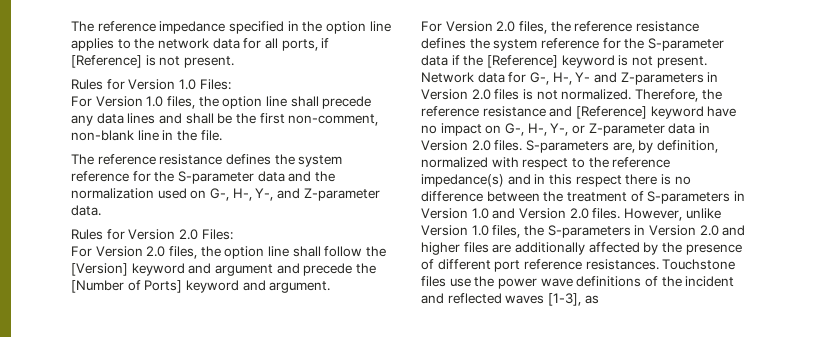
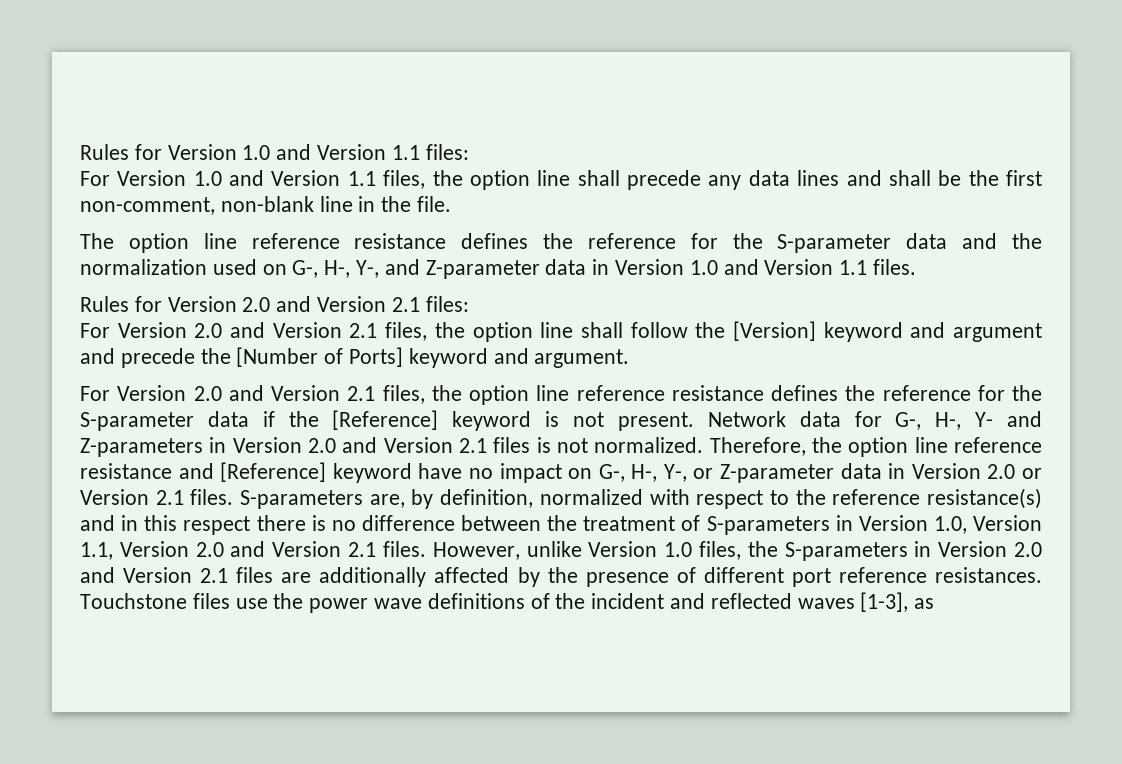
- The reference impedance specified in the option line applies to the network data for all ports, if [Reference] is not present.
- Rules for Version 1.0 Files:
+ Rules for Version 1.0 and Version 1.1 files:
- For Version 1.0 files, the option line shall precede any data lines and shall be the first non-comment, non-blank line in the file.
+ For Version 1.0 and Version 1.1 files, the option line shall precede any data lines and shall be the first non-comment, non-blank line in the file.
- The reference resistance defines the system reference for the S-parameter data and the normalization used on G-, H-, Y-, and Z-parameter data.
+ The option line reference resistance defines the reference for the S-parameter data and the normalization used on G-, H-, Y-, and Z-parameter data in Version 1.0 and Version 1.1 files.
- Rules for Version 2.0 Files:
- For Version 2.0 files, the option line shall follow the [Version] keyword and argument and precede the [Number of Ports] keyword and argument.
+ Rules for Version 2.0 and Version 2.1 files:
+ For Version 2.0 and Version 2.1 files, the option line shall follow the [Version] keyword and argument and precede the [Number of Ports] keyword and argument.
- For Version 2.0 files, the reference resistance defines the system reference for the S-parameter data if the [Reference] keyword is not present.
+ For Version 2.0 and Version 2.1 files, the option line reference resistance defines the reference for the S-parameter data if the [Reference] keyword is not present.
- Network data for G-, H-, Y- and Z-parameters in Version 2.0 files is not normalized.
+ Network data for G-, H-, Y- and Z-parameters in Version 2.0 and Version 2.1 files is not normalized.
- Therefore, the reference resistance and [Reference] keyword have no impact on G-, H-, Y-, or Z-parameter data in Version 2.0 files.
+ Therefore, the option line reference resistance and [Reference] keyword have no impact on G-, H-, Y-, or Z-parameter data in Version 2.0 or Version 2.1 files.
- S-parameters are, by definition, normalized with respect to the reference impedance(s) and in this respect there is no difference between the treatment of S-parameters in Version 1.0 and Version 2.0 files.
+ S-parameters are, by definition, normalized with respect to the reference resistance(s) and in this respect there is no difference between the treatment of S-parameters in Version 1.0, Version 1.1, Version 2.0 and Version 2.1 files.
- However, unlike Version 1.0 files, the S-parameters in Version 2.0 and higher files are additionally affected by the presence of different port reference resistances.
+ However, unlike Version 1.0 files, the S-parameters in Version 2.0 and Version 2.1 files are additionally affected by the presence of different port reference resistances.

